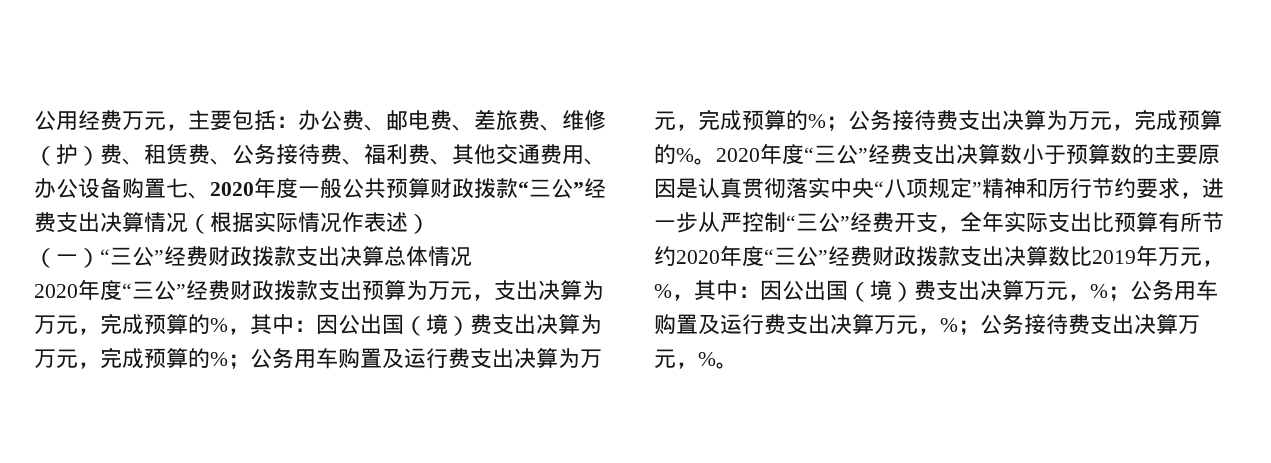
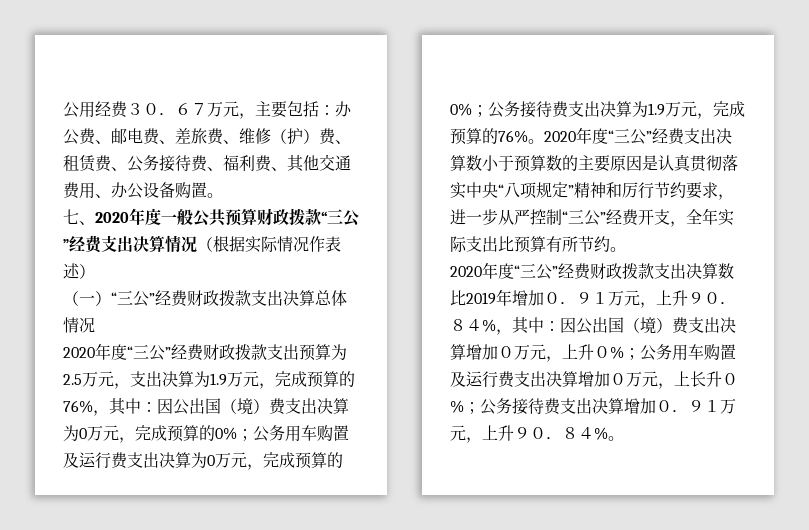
- 公用经费万元，主要包括：办公费、邮电费、差旅费、维修（护）费、租赁费、公务接待费、福利费、其他交通费用、办公设备购置七、2020年度一般公共预算财政拨款“三公”经费支出决算情况（根据实际情况作表述）
+ 公用经费３０．６７万元，主要包括：办公费、邮电费、差旅费、维修（护）费、租赁费、公务接待费、福利费、其他交通费用、办公设备购置。
+ 七、2020年度一般公共预算财政拨款“三公”经费支出决算情况（根据实际情况作表述）
- 2020年度“三公”经费财政拨款支出预算为万元，支出决算为万元，完成预算的%，其中：因公出国（境）费支出决算为万元，完成预算的%；公务用车购置及运行费支出决算为万元，完成预算的%；公务接待费支出决算为万元，完成预算的%。
+ 2020年度“三公”经费财政拨款支出预算为2.5万元，支出决算为1.9万元，完成预算的76%，其中：因公出国（境）费支出决算为0万元，完成预算的0%；公务用车购置及运行费支出决算为0万元，完成预算的0%；公务接待费支出决算为1.9万元，完成预算的76%。
- 2020年度“三公”经费支出决算数小于预算数的主要原因是认真贯彻落实中央“八项规定”精神和厉行节约要求，进一步从严控制“三公”经费开支，全年实际支出比预算有所节约2020年度“三公”经费财政拨款支出决算数比2019年万元，%，其中：因公出国（境）费支出决算万元，%；公务用车购置及运行费支出决算万元，%；公务接待费支出决算万元，%。
+ 2020年度“三公”经费支出决算数小于预算数的主要原因是认真贯彻落实中央“八项规定”精神和厉行节约要求，进一步从严控制“三公”经费开支，全年实际支出比预算有所节约。
+ 2020年度“三公”经费财政拨款支出决算数比2019年增加０．９１万元，上升９０．８４%，其中：因公出国（境）费支出决算增加０万元，上升０%；公务用车购置及运行费支出决算增加０万元，上长升０%；公务接待费支出决算增加０．９１万元，上升９０．８４%。

